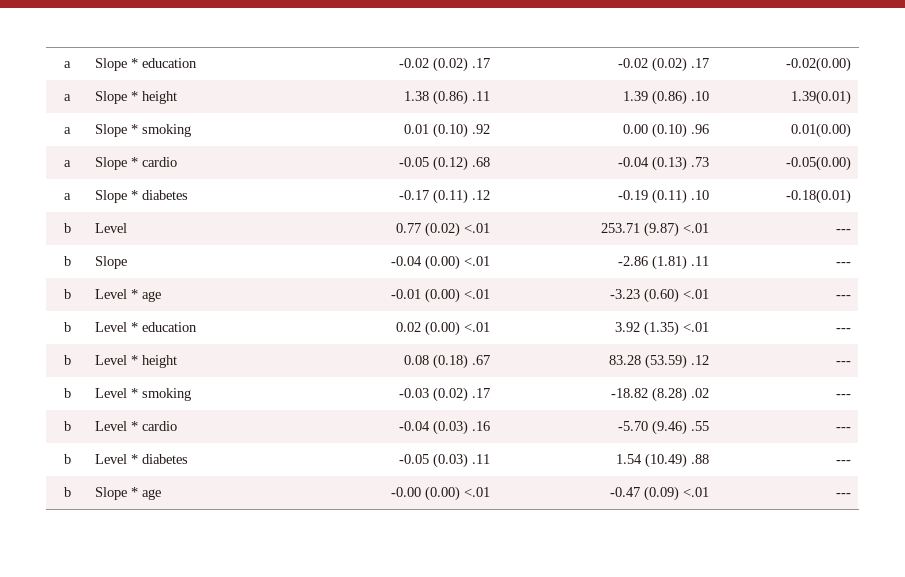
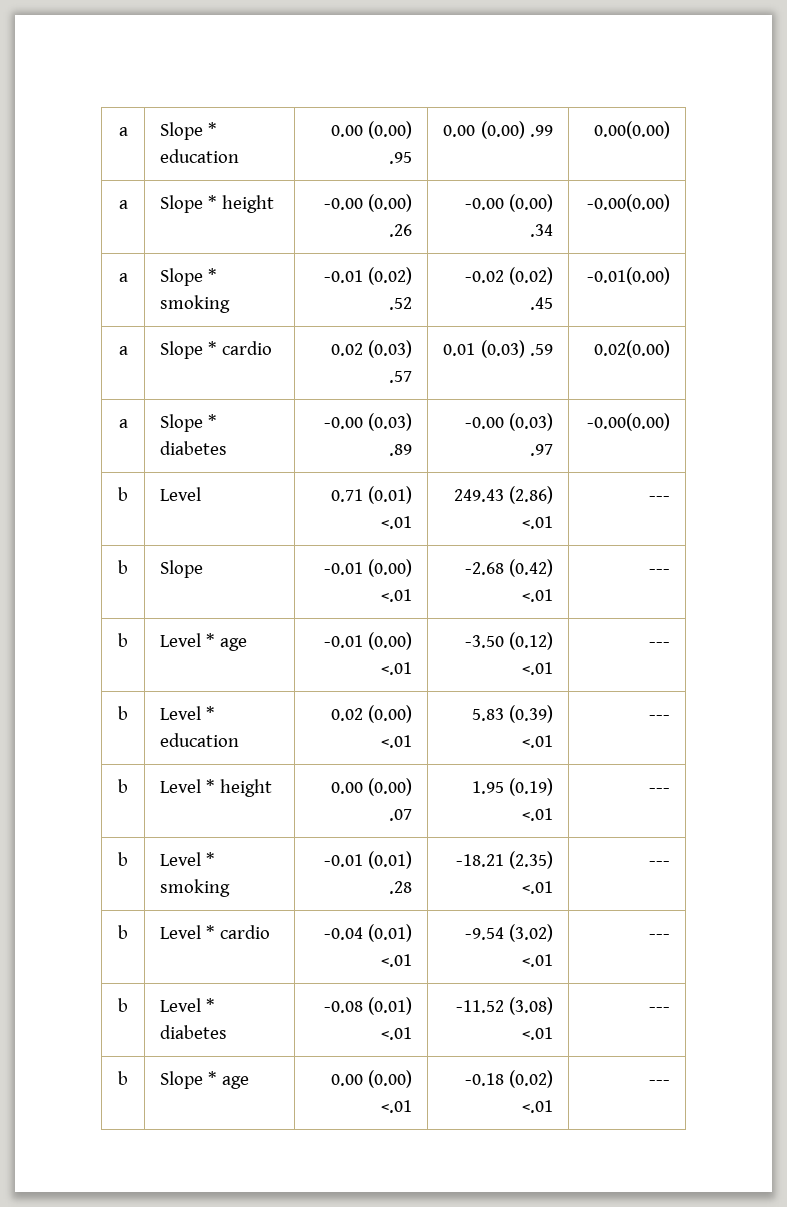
- a | Slope * education | -0.02 (0.02) .17 | -0.02 (0.02) .17 | -0.02(0.00)
- a | Slope * height | 1.38 (0.86) .11 | 1.39 (0.86) .10 | 1.39(0.01)
- a | Slope * smoking | 0.01 (0.10) .92 | 0.00 (0.10) .96 | 0.01(0.00)
- a | Slope * cardio | -0.05 (0.12) .68 | -0.04 (0.13) .73 | -0.05(0.00)
- a | Slope * diabetes | -0.17 (0.11) .12 | -0.19 (0.11) .10 | -0.18(0.01)
+ a | Slope * education | 0.00 (0.00) .95 | 0.00 (0.00) .99 | 0.00(0.00)
+ a | Slope * height | -0.00 (0.00) .26 | -0.00 (0.00) .34 | -0.00(0.00)
+ a | Slope * smoking | -0.01 (0.02) .52 | -0.02 (0.02) .45 | -0.01(0.00)
+ a | Slope * cardio | 0.02 (0.03) .57 | 0.01 (0.03) .59 | 0.02(0.00)
+ a | Slope * diabetes | -0.00 (0.03) .89 | -0.00 (0.03) .97 | -0.00(0.00)
- b | Level | 0.77 (0.02) <.01 | 253.71 (9.87) <.01 | ---
+ b | Level | 0.71 (0.01) <.01 | 249.43 (2.86) <.01 | ---
- b | Slope | -0.04 (0.00) <.01 | -2.86 (1.81) .11 | ---
+ b | Slope | -0.01 (0.00) <.01 | -2.68 (0.42) <.01 | ---
- b | Level * age | -0.01 (0.00) <.01 | -3.23 (0.60) <.01 | ---
+ b | Level * age | -0.01 (0.00) <.01 | -3.50 (0.12) <.01 | ---
- b | Level * education | 0.02 (0.00) <.01 | 3.92 (1.35) <.01 | ---
+ b | Level * education | 0.02 (0.00) <.01 | 5.83 (0.39) <.01 | ---
- b | Level * height | 0.08 (0.18) .67 | 83.28 (53.59) .12 | ---
+ b | Level * height | 0.00 (0.00) .07 | 1.95 (0.19) <.01 | ---
- b | Level * smoking | -0.03 (0.02) .17 | -18.82 (8.28) .02 | ---
+ b | Level * smoking | -0.01 (0.01) .28 | -18.21 (2.35) <.01 | ---
- b | Level * cardio | -0.04 (0.03) .16 | -5.70 (9.46) .55 | ---
+ b | Level * cardio | -0.04 (0.01) <.01 | -9.54 (3.02) <.01 | ---
- b | Level * diabetes | -0.05 (0.03) .11 | 1.54 (10.49) .88 | ---
+ b | Level * diabetes | -0.08 (0.01) <.01 | -11.52 (3.08) <.01 | ---
- b | Slope * age | -0.00 (0.00) <.01 | -0.47 (0.09) <.01 | ---
+ b | Slope * age | 0.00 (0.00) <.01 | -0.18 (0.02) <.01 | ---

